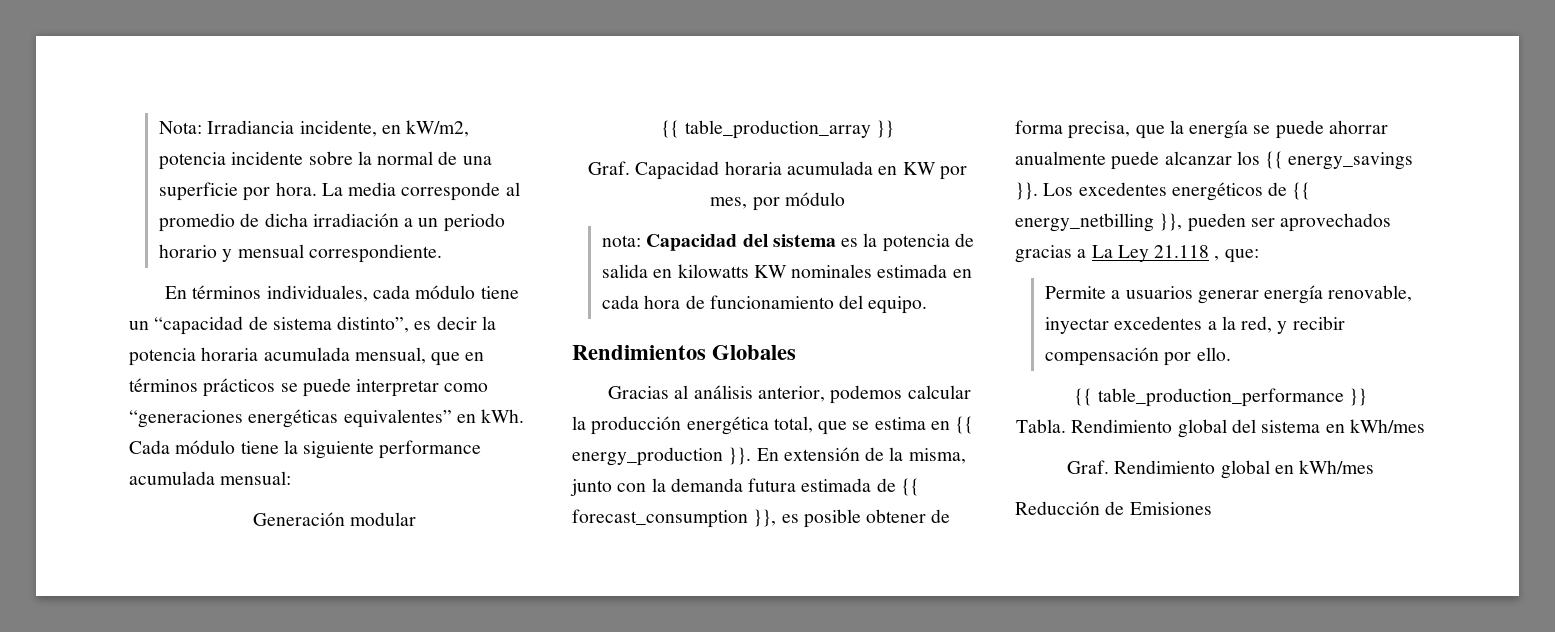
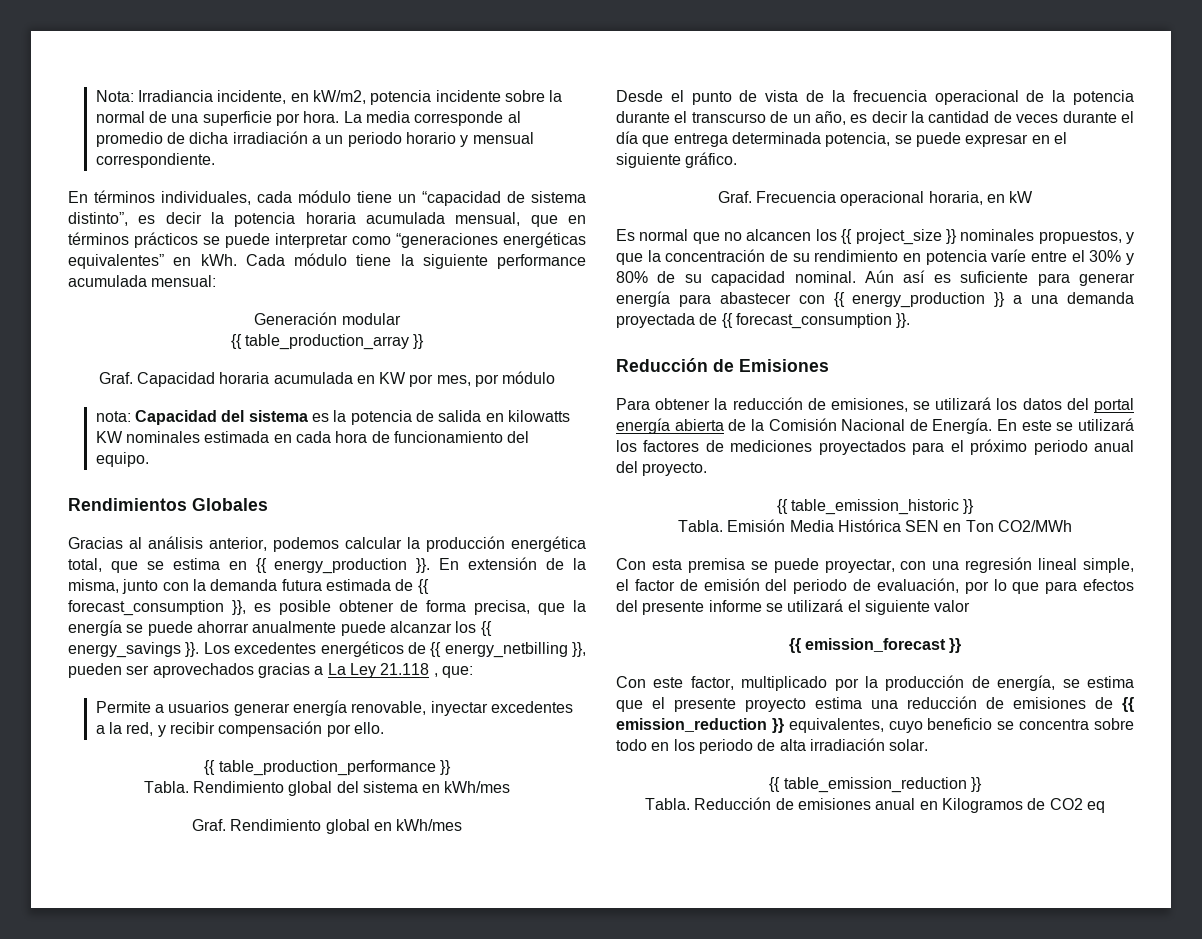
+ Desde el punto de vista de la frecuencia operacional de la potencia durante el transcurso de un año, es decir la cantidad de veces durante el día que entrega determinada potencia, se puede expresar en el siguiente gráfico.
+ Graf. Frecuencia operacional horaria, en kW
+ Es normal que no alcancen los {{ project_size }} nominales propuestos, y que la concentración de su rendimiento en potencia varíe entre el 30% y 80% de su capacidad nominal. Aún así es suficiente para generar energía para abastecer con {{ energy_production }} a una demanda proyectada de {{ forecast_consumption }}.
  Reducción de Emisiones
+ Para obtener la reducción de emisiones, se utilizará los datos del portal energía abierta de la Comisión Nacional de Energía. En este se utilizará los factores de mediciones proyectados para el próximo periodo anual del proyecto.
+ {{ table_emission_historic }}
+ Tabla. Emisión Media Histórica SEN en Ton CO2/MWh
+ Con esta premisa se puede proyectar, con una regresión lineal simple, el factor de emisión del periodo de evaluación, por lo que para efectos del presente informe se utilizará el siguiente valor
+ {{ emission_forecast }}
+ Con este factor, multiplicado por la producción de energía, se estima que el presente proyecto estima una reducción de emisiones de {{ emission_reduction }} equivalentes, cuyo beneficio se concentra sobre todo en los periodo de alta irradiación solar.
+ {{ table_emission_reduction }}
+ Tabla. Reducción de emisiones anual en Kilogramos de CO2 eq

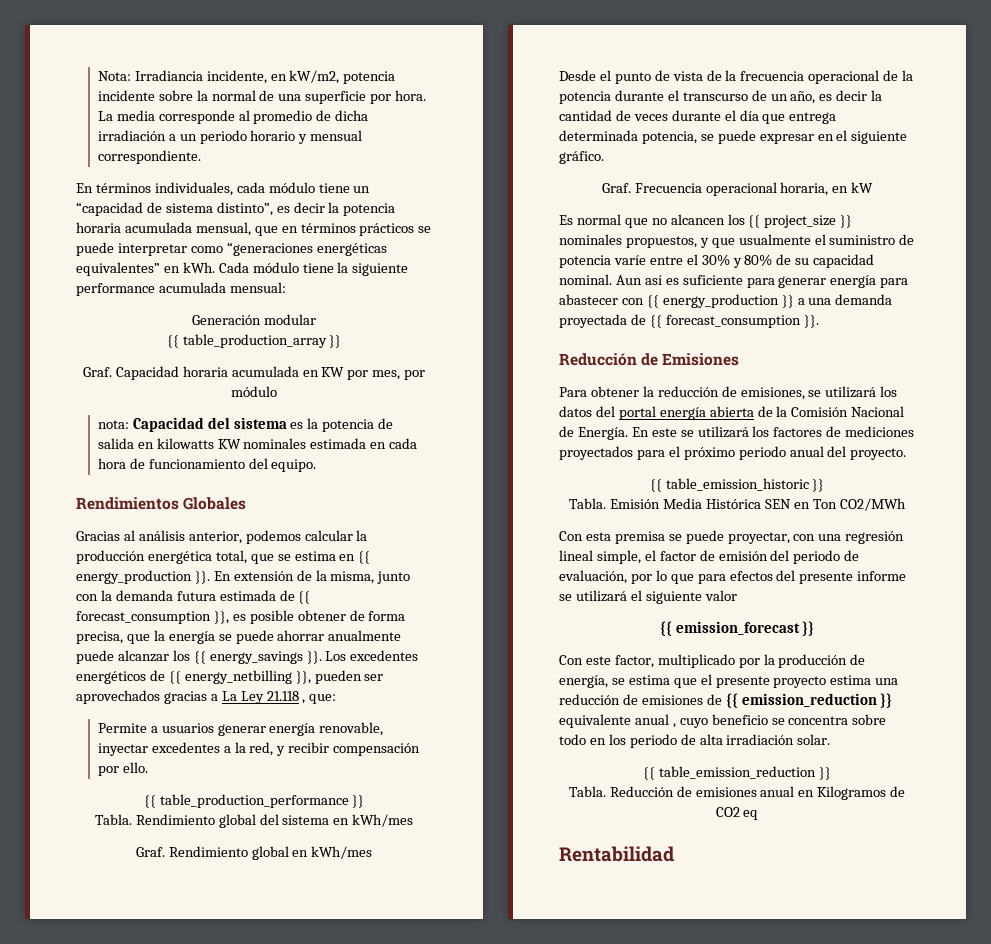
- Es normal que no alcancen los {{ project_size }} nominales propuestos, y que la concentración de su rendimiento en potencia varíe entre el 30% y 80% de su capacidad nominal.
+ Es normal que no alcancen los {{ project_size }} nominales propuestos, y que usualmente el suministro de potencia varíe entre el 30% y 80% de su capacidad nominal.
- Aún así es suficiente para generar energía para abastecer con {{ energy_production }} a una demanda proyectada de {{ forecast_consumption }}.
+ Aun así es suficiente para generar energía para abastecer con {{ energy_production }} a una demanda proyectada de {{ forecast_consumption }}.
- Con este factor, multiplicado por la producción de energía, se estima que el presente proyecto estima una reducción de emisiones de {{ emission_reduction }} equivalentes, cuyo beneficio se concentra sobre todo en los periodo de alta irradiación solar.
+ Con este factor, multiplicado por la producción de energía, se estima que el presente proyecto estima una reducción de emisiones de {{ emission_reduction }} equivalente anual , cuyo beneficio se concentra sobre todo en los periodo de alta irradiación solar.
+ Rentabilidad

